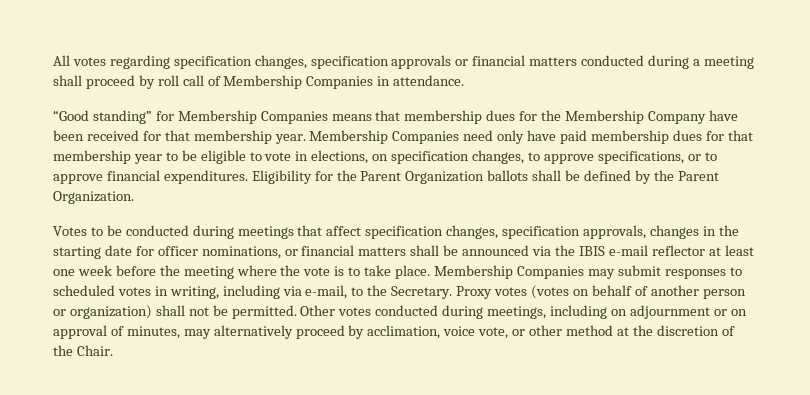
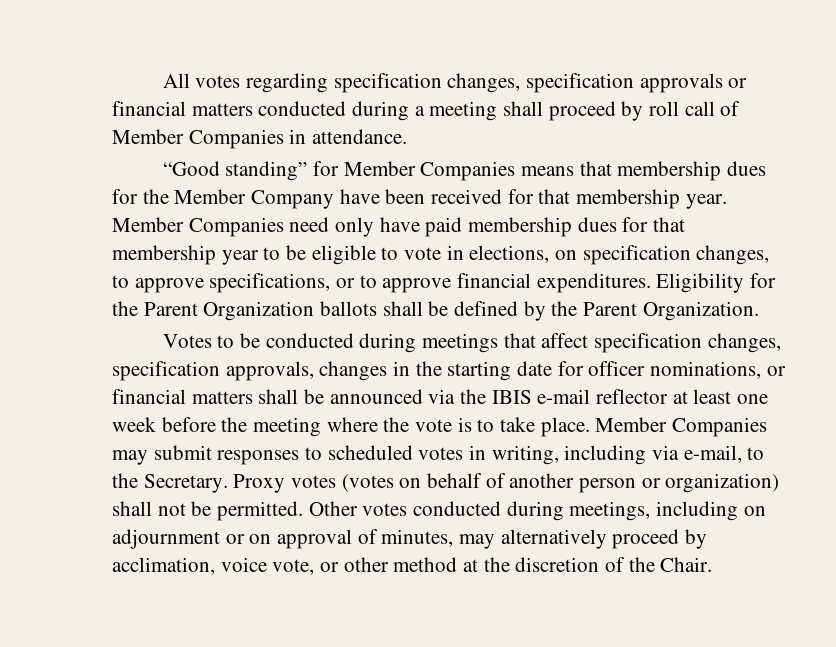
- All votes regarding specification changes, specification approvals or financial matters conducted during a meeting shall proceed by roll call of Membership Companies in attendance.
+ All votes regarding specification changes, specification approvals or financial matters conducted during a meeting shall proceed by roll call of Member Companies in attendance.
- “Good standing” for Membership Companies means that membership dues for the Membership Company have been received for that membership year.
+ “Good standing” for Member Companies means that membership dues for the Member Company have been received for that membership year.
- Membership Companies need only have paid membership dues for that membership year to be eligible to vote in elections, on specification changes, to approve specifications, or to approve financial expenditures.
+ Member Companies need only have paid membership dues for that membership year to be eligible to vote in elections, on specification changes, to approve specifications, or to approve financial expenditures.
- Membership Companies may submit responses to scheduled votes in writing, including via e-mail, to the Secretary.
+ Member Companies may submit responses to scheduled votes in writing, including via e-mail, to the Secretary.

